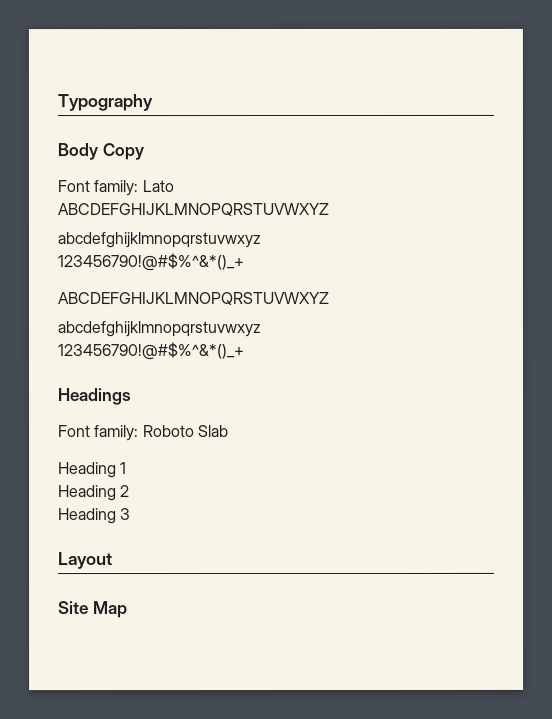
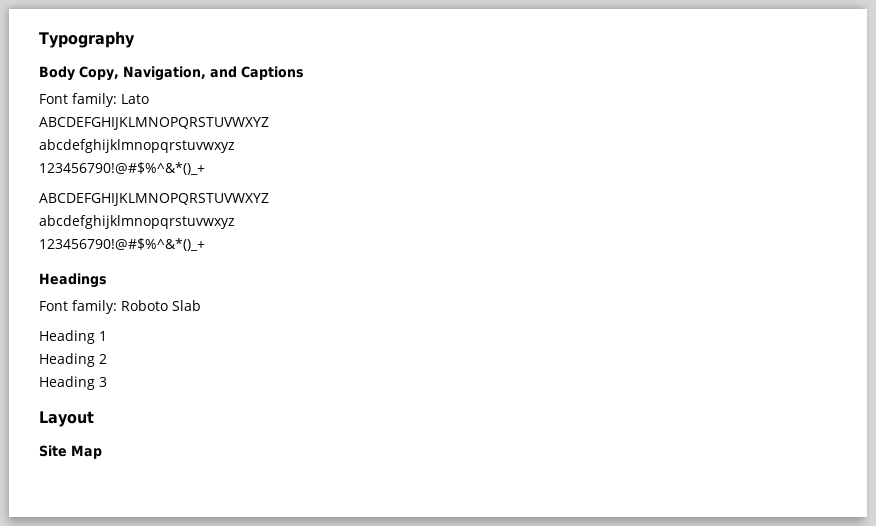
- Body Copy
+ Body Copy, Navigation, and Captions

